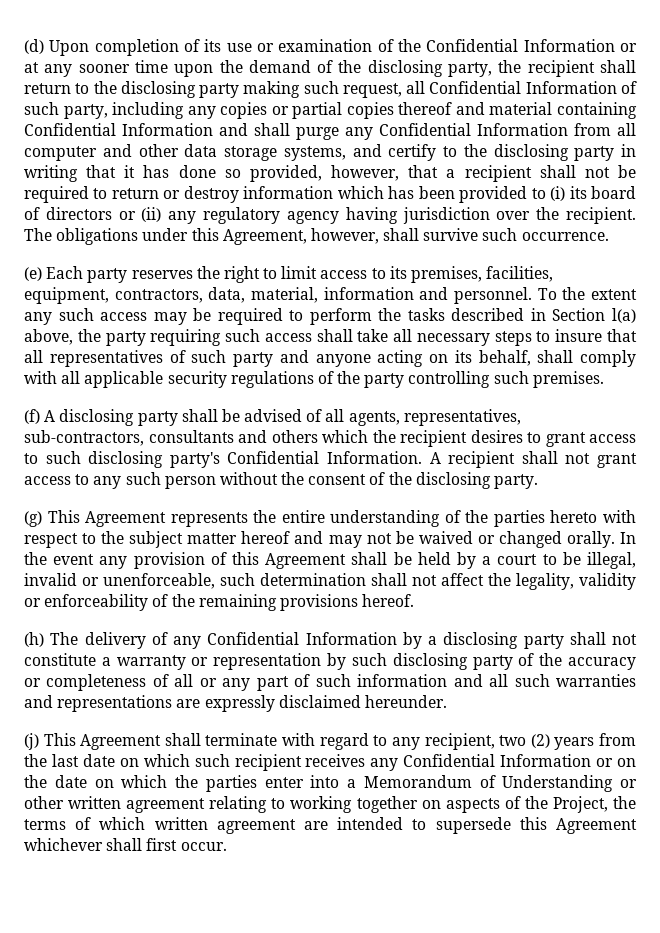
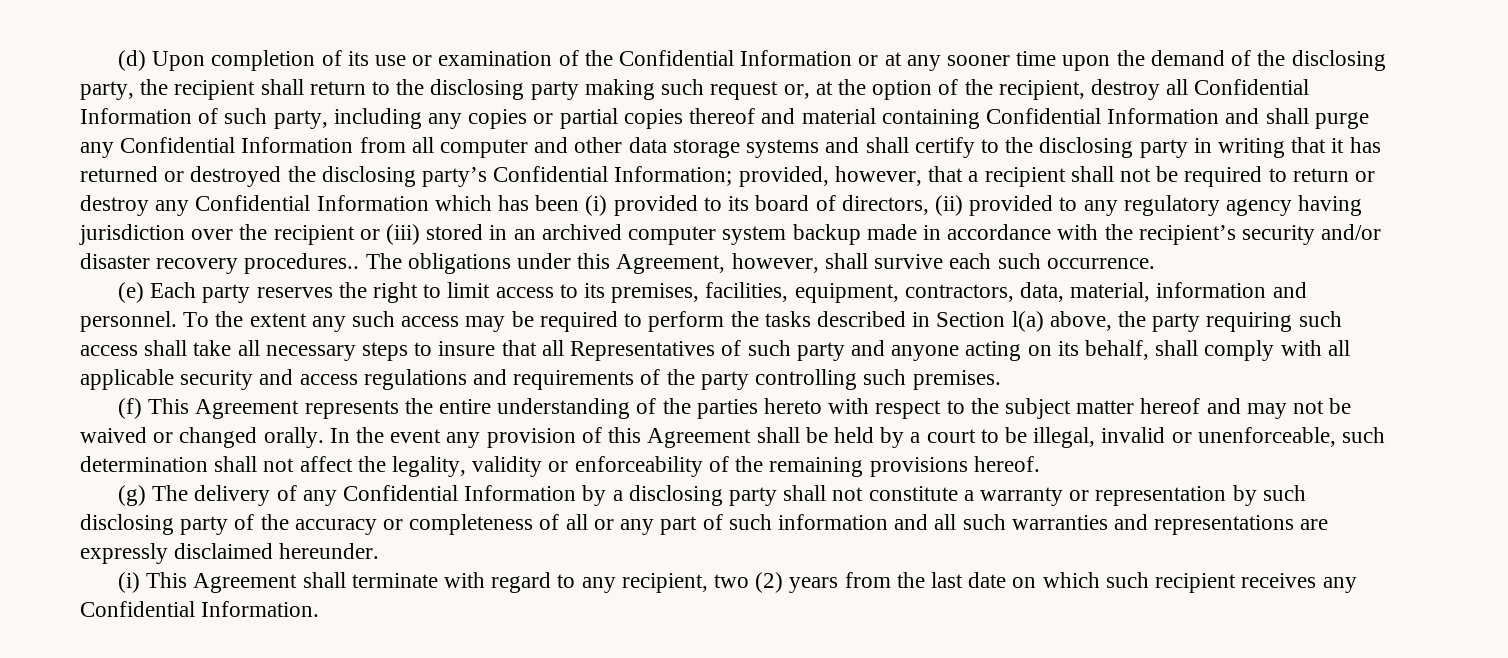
- (d) Upon completion of its use or examination of the Confidential Information or at any sooner time upon the demand of the disclosing party, the recipient shall return to the disclosing party making such request, all Confidential Information of such party, including any copies or partial copies thereof and material containing Confidential Information and shall purge any Confidential Information from all computer and other data storage systems, and certify to the disclosing party in writing that it has done so provided, however, that a recipient shall not be required to return or destroy information which has been provided to (i) its board of directors or (ii) any regulatory agency having jurisdiction over the recipient.
+ (d) Upon completion of its use or examination of the Confidential Information or at any sooner time upon the demand of the disclosing party, the recipient shall return to the disclosing party making such request or, at the option of the recipient, destroy all Confidential Information of such party, including any copies or partial copies thereof and material containing Confidential Information and shall purge any Confidential Information from all computer and other data storage systems and shall certify to the disclosing party in writing that it has returned or destroyed the disclosing party’s Confidential Information; provided, however, that a recipient shall not be required to return or destroy any Confidential Information which has been (i) provided to its board of directors, (ii) provided to any regulatory agency having jurisdiction over the recipient or (iii) stored in an archived computer system backup made in accordance with the recipient’s security and/or disaster recovery procedures..
- The obligations under this Agreement, however, shall survive such occurrence.
+ The obligations under this Agreement, however, shall survive each such occurrence.
- To the extent any such access may be required to perform the tasks described in Section l(a) above, the party requiring such access shall take all necessary steps to insure that all representatives of such party and anyone acting on its behalf, shall comply with all applicable security regulations of the party controlling such premises.
+ To the extent any such access may be required to perform the tasks described in Section l(a) above, the party requiring such access shall take all necessary steps to insure that all Representatives of such party and anyone acting on its behalf, shall comply with all applicable security and access regulations and requirements of the party controlling such premises.
- (f) A disclosing party shall be advised of all agents, representatives, sub-contractors, consultants and others which the recipient desires to grant access to such disclosing party's Confidential Information. A recipient shall not grant access to any such person without the consent of the disclosing party.
- (g) This Agreement represents the entire understanding of the parties hereto with respect to the subject matter hereof and may not be waived or changed orally.
+ (f) This Agreement represents the entire understanding of the parties hereto with respect to the subject matter hereof and may not be waived or changed orally.
- (h) The delivery of any Confidential Information by a disclosing party shall not constitute a warranty or representation by such disclosing party of the accuracy or completeness of all or any part of such information and all such warranties and representations are expressly disclaimed hereunder.
+ (g) The delivery of any Confidential Information by a disclosing party shall not constitute a warranty or representation by such disclosing party of the accuracy or completeness of all or any part of such information and all such warranties and representations are expressly disclaimed hereunder.
- (j) This Agreement shall terminate with regard to any recipient, two (2) years from the last date on which such recipient receives any Confidential Information or on the date on which the parties enter into a Memorandum of Understanding or other written agreement relating to working together on aspects of the Project, the terms of which written agreement are intended to supersede this Agreement whichever shall first occur.
+ (i) This Agreement shall terminate with regard to any recipient, two (2) years from the last date on which such recipient receives any Confidential Information.

